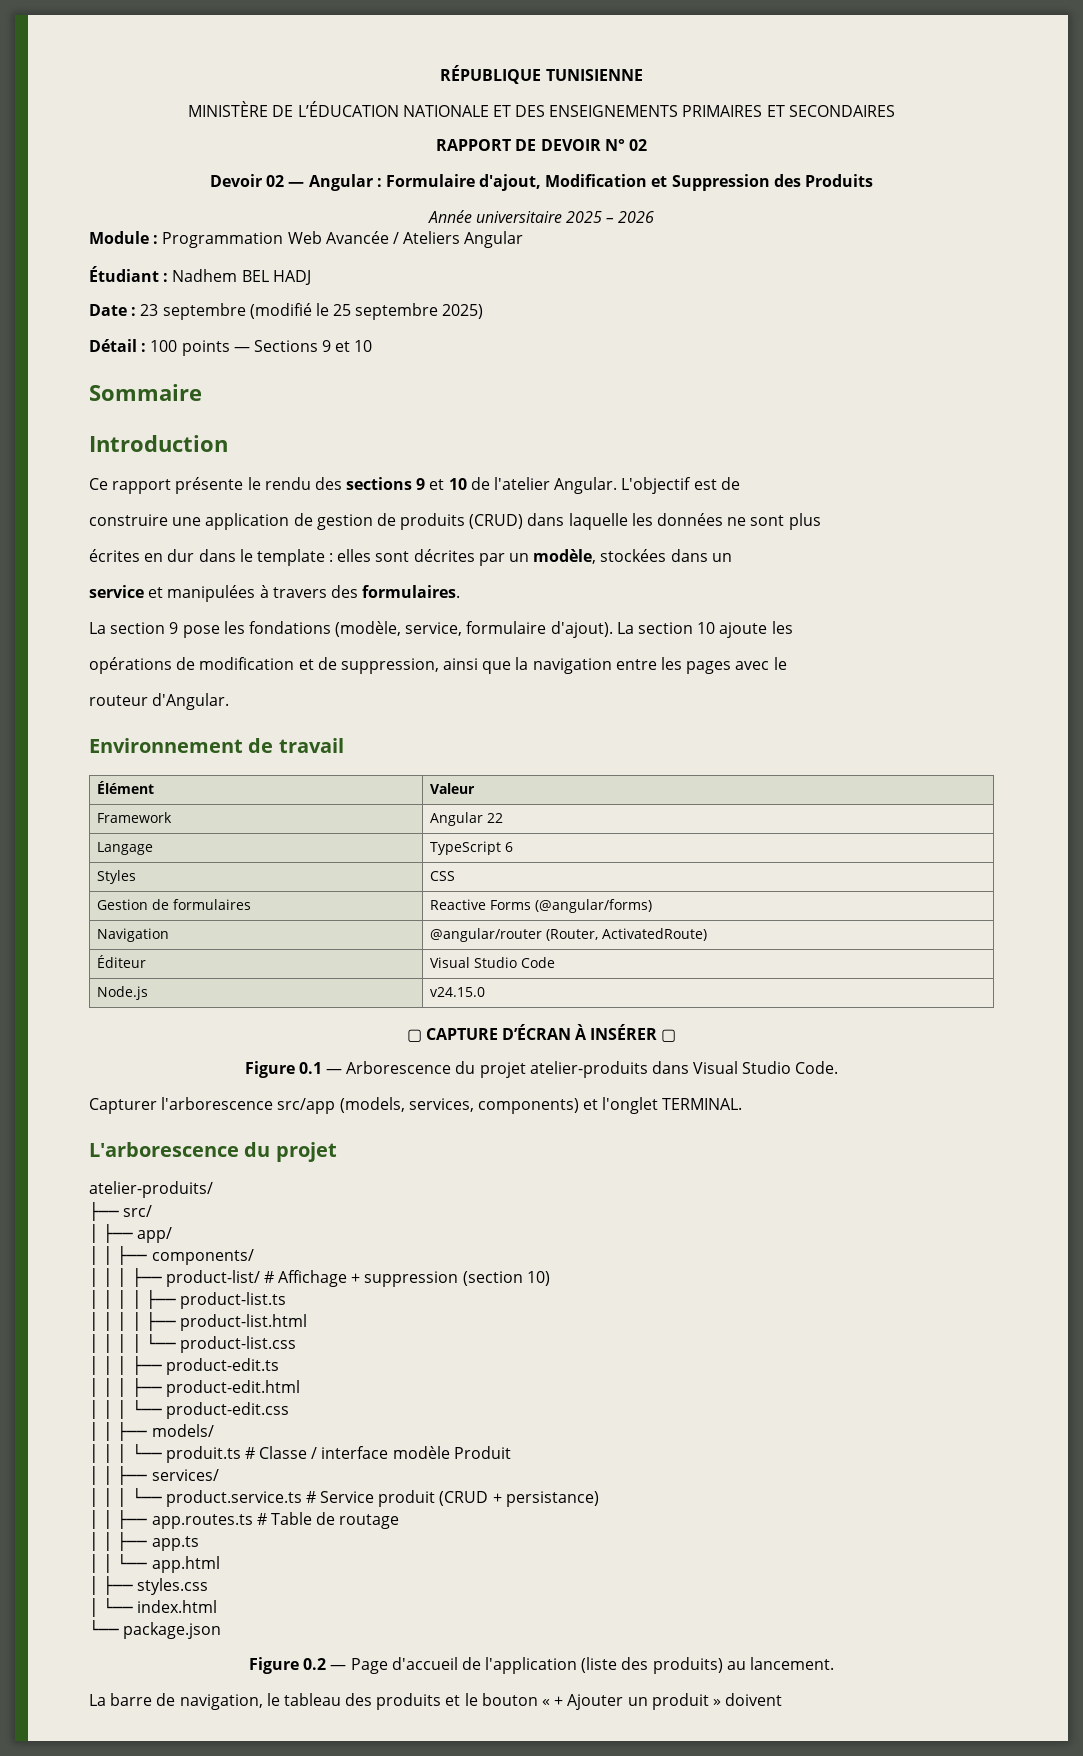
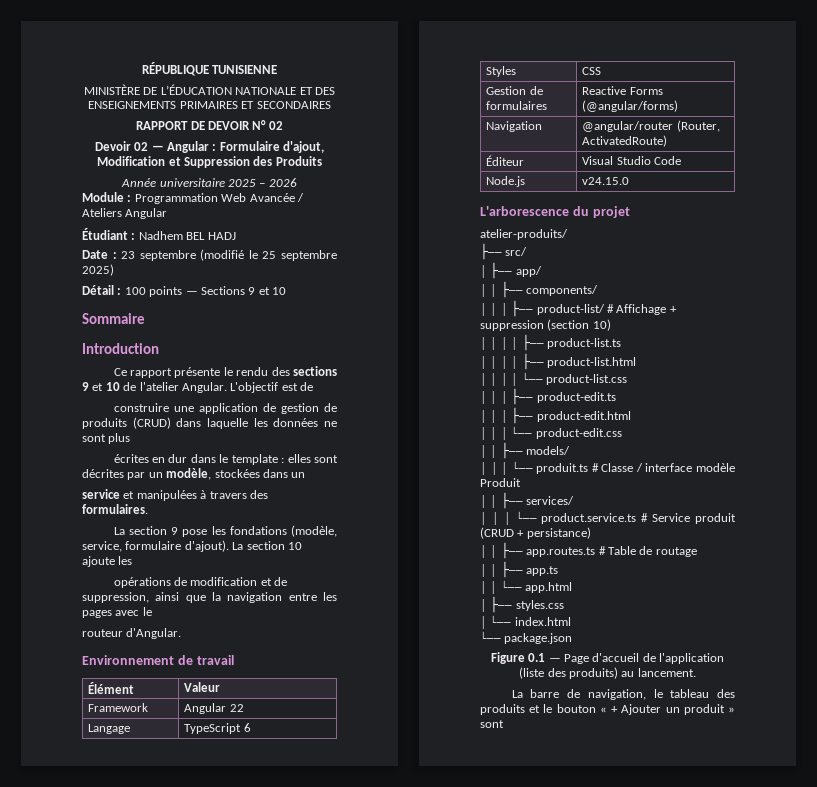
- ▢ CAPTURE D’ÉCRAN À INSÉRER ▢
- Figure 0.1 — Arborescence du projet atelier-produits dans Visual Studio Code.
- Capturer l'arborescence src/app (models, services, components) et l'onglet TERMINAL.
- Figure 0.2 — Page d'accueil de l'application (liste des produits) au lancement.
+ Figure 0.1 — Page d'accueil de l'application (liste des produits) au lancement.
- La barre de navigation, le tableau des produits et le bouton « + Ajouter un produit » doivent
+ La barre de navigation, le tableau des produits et le bouton « + Ajouter un produit » sont

